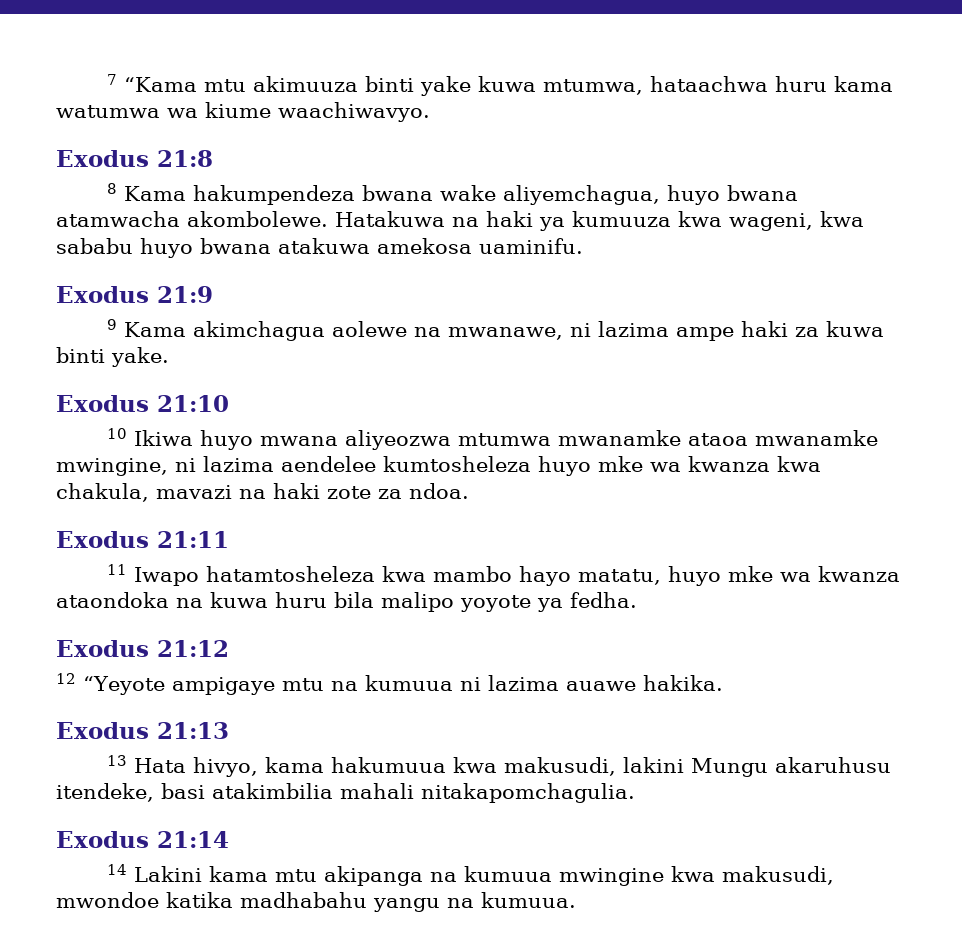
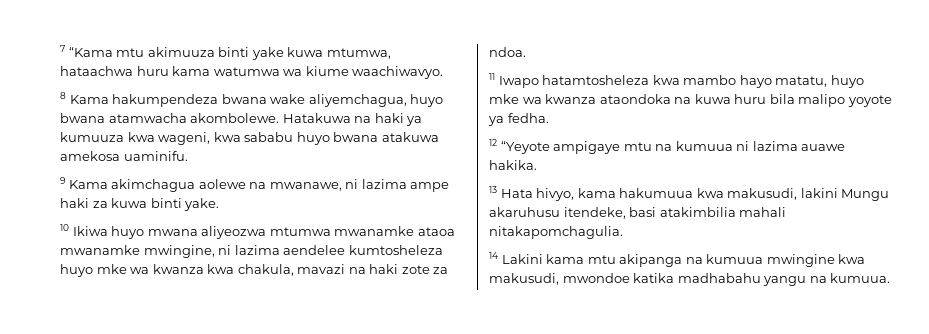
- Exodus 21:8
- Exodus 21:9
- Exodus 21:10
- Exodus 21:11
- Exodus 21:12
- Exodus 21:13
- Exodus 21:14

